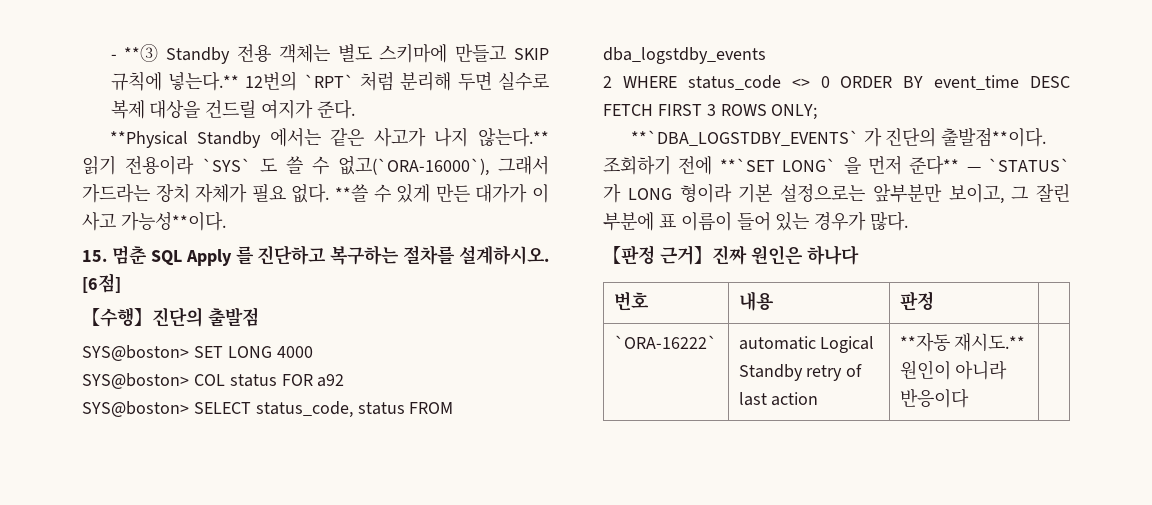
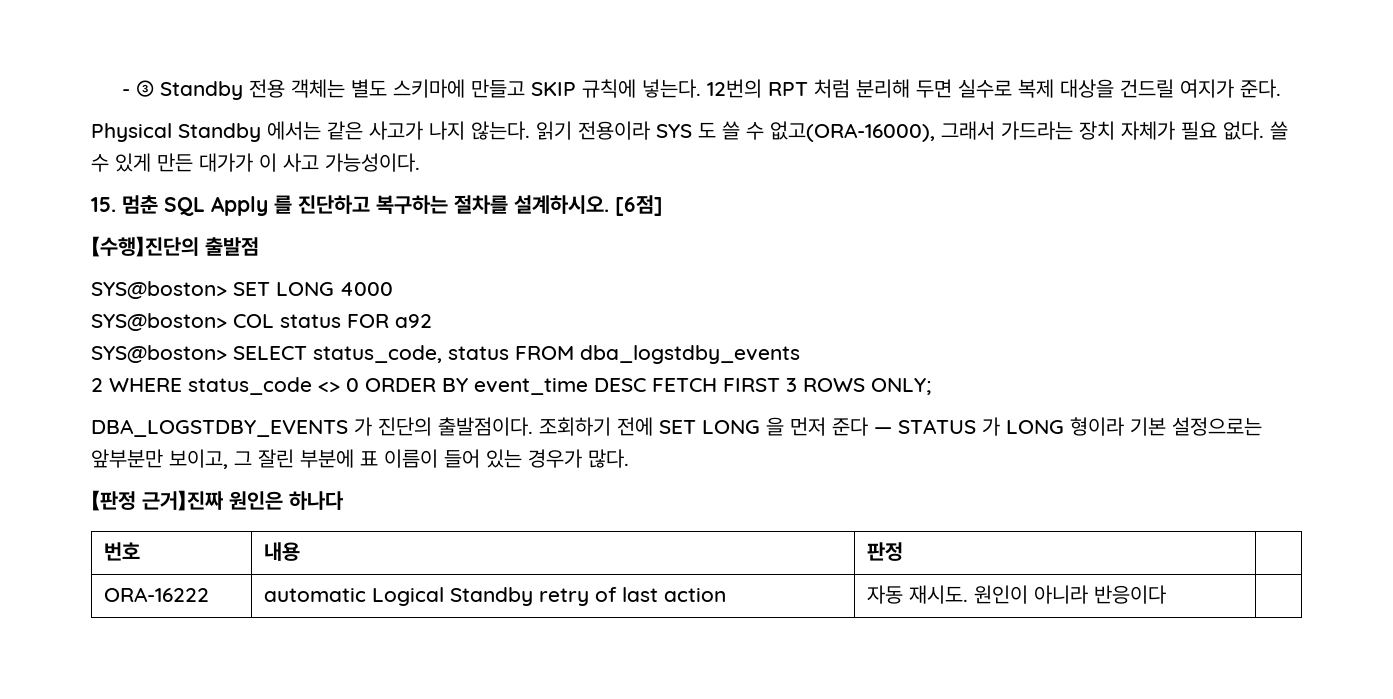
- - **③ Standby 전용 객체는 별도 스키마에 만들고 SKIP 규칙에 넣는다.** 12번의 `RPT` 처럼 분리해 두면 실수로 복제 대상을 건드릴 여지가 준다.
+ - ③ Standby 전용 객체는 별도 스키마에 만들고 SKIP 규칙에 넣는다. 12번의 RPT 처럼 분리해 두면 실수로 복제 대상을 건드릴 여지가 준다.
- **Physical Standby 에서는 같은 사고가 나지 않는다.** 읽기 전용이라 `SYS` 도 쓸 수 없고(`ORA-16000`), 그래서 가드라는 장치 자체가 필요 없다.
+ Physical Standby 에서는 같은 사고가 나지 않는다. 읽기 전용이라 SYS 도 쓸 수 없고(ORA-16000), 그래서 가드라는 장치 자체가 필요 없다.
- **쓸 수 있게 만든 대가가 이 사고 가능성**이다.
+ 쓸 수 있게 만든 대가가 이 사고 가능성이다.
- **`DBA_LOGSTDBY_EVENTS` 가 진단의 출발점**이다.
+ DBA_LOGSTDBY_EVENTS 가 진단의 출발점이다.
- 조회하기 전에 **`SET LONG` 을 먼저 준다** — `STATUS` 가 LONG 형이라 기본 설정으로는 앞부분만 보이고, 그 잘린 부분에 표 이름이 들어 있는 경우가 많다.
+ 조회하기 전에 SET LONG 을 먼저 준다 — STATUS 가 LONG 형이라 기본 설정으로는 앞부분만 보이고, 그 잘린 부분에 표 이름이 들어 있는 경우가 많다.
- `ORA-16222` | automatic Logical Standby retry of last action | **자동 재시도.** 원인이 아니라 반응이다 |
+ ORA-16222 | automatic Logical Standby retry of last action | 자동 재시도. 원인이 아니라 반응이다 |

